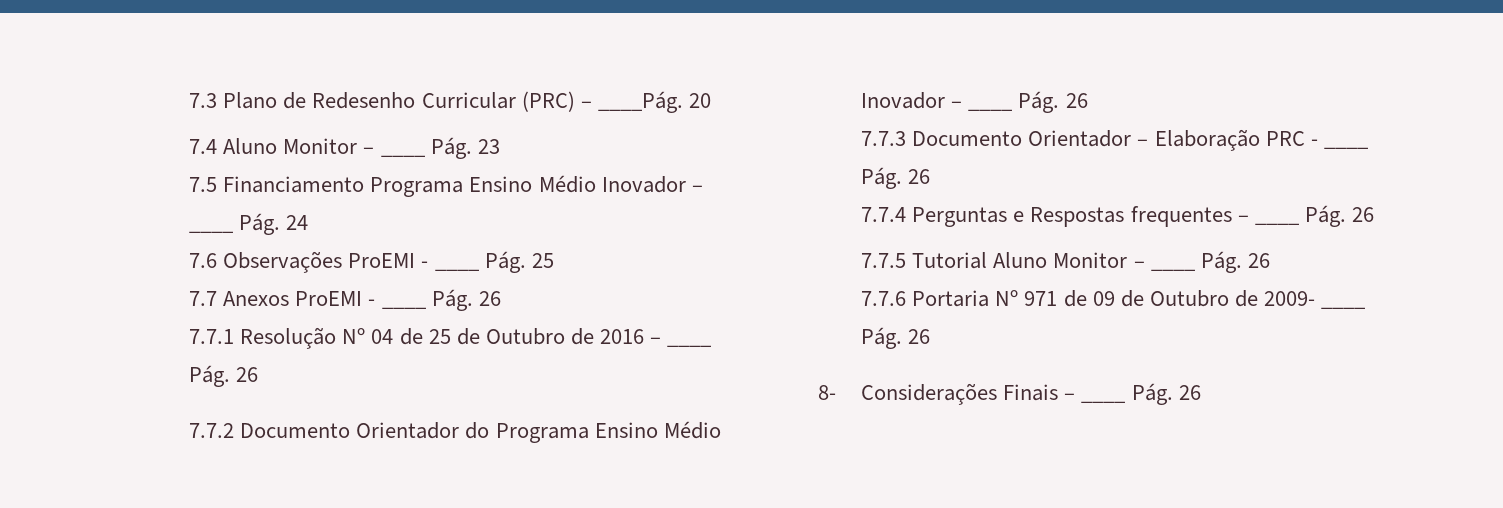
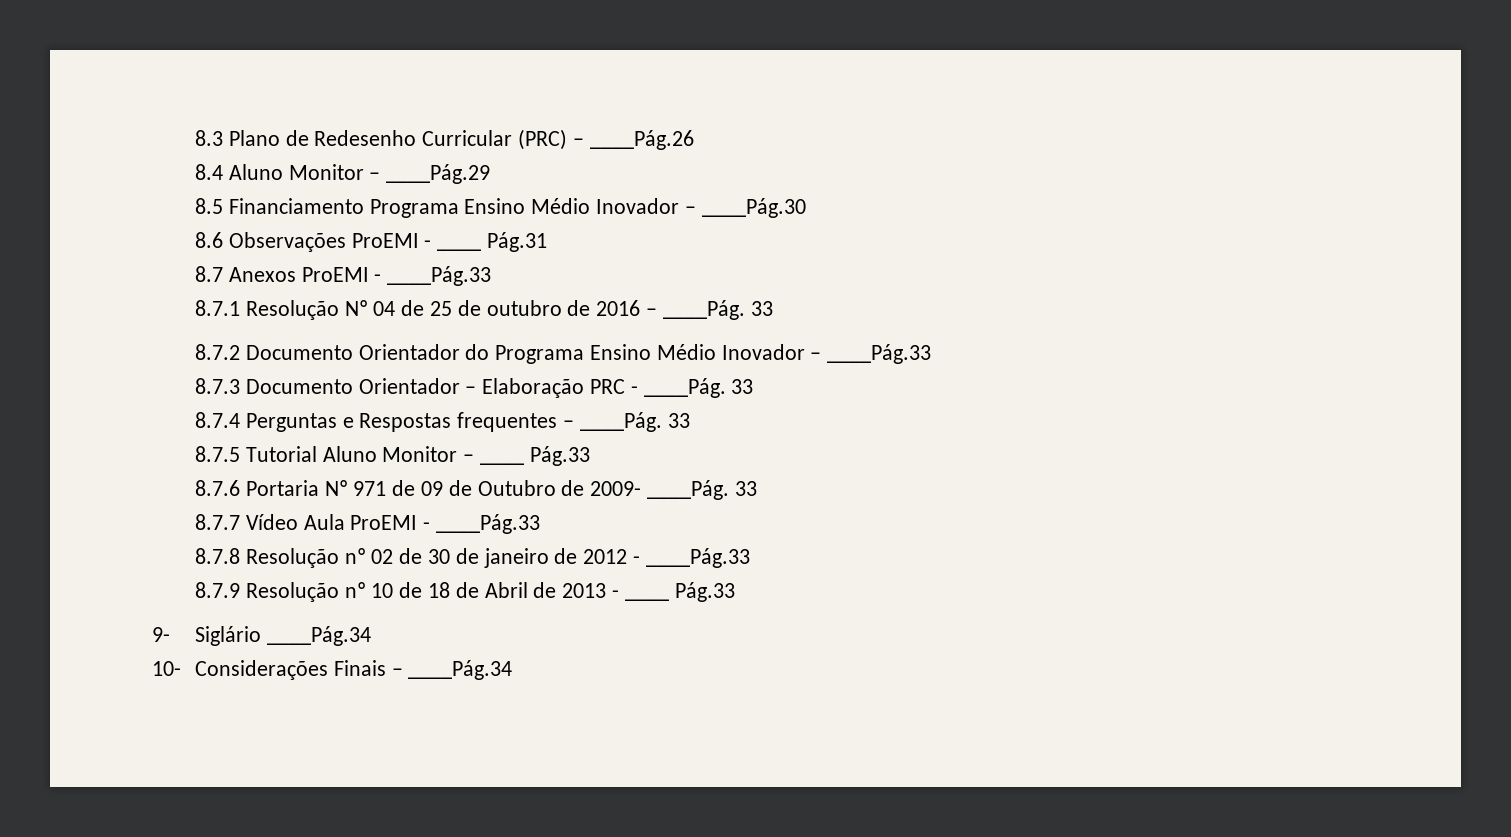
- 7.3 Plano de Redesenho Curricular (PRC) – ____Pág. 20
- 7.4 Aluno Monitor – ____ Pág. 23
- 7.5 Financiamento Programa Ensino Médio Inovador – ____ Pág. 24
- 7.6 Observações ProEMI - ____ Pág. 25
- 7.7 Anexos ProEMI - ____ Pág. 26
- 7.7.1 Resolução Nº 04 de 25 de Outubro de 2016 – ____ Pág. 26
- 7.7.2 Documento Orientador do Programa Ensino Médio Inovador – ____ Pág. 26
- 7.7.3 Documento Orientador – Elaboração PRC - ____ Pág. 26
- 7.7.4 Perguntas e Respostas frequentes – ____ Pág. 26
- 7.7.5 Tutorial Aluno Monitor – ____ Pág. 26
- 7.7.6 Portaria Nº 971 de 09 de Outubro de 2009- ____ Pág. 26
- 8- Considerações Finais – ____ Pág. 26
+ 8.3 Plano de Redesenho Curricular (PRC) – ____Pág.26
+ 8.4 Aluno Monitor – ____Pág.29
+ 8.5 Financiamento Programa Ensino Médio Inovador – ____Pág.30
+ 8.6 Observações ProEMI - ____ Pág.31
+ 8.7 Anexos ProEMI - ____Pág.33
+ 8.7.1 Resolução Nº 04 de 25 de outubro de 2016 – ____Pág. 33
+ 8.7.2 Documento Orientador do Programa Ensino Médio Inovador – ____Pág.33
+ 8.7.3 Documento Orientador – Elaboração PRC - ____Pág. 33
+ 8.7.4 Perguntas e Respostas frequentes – ____Pág. 33
+ 8.7.5 Tutorial Aluno Monitor – ____ Pág.33
+ 8.7.6 Portaria Nº 971 de 09 de Outubro de 2009- ____Pág. 33
+ 8.7.7 Vídeo Aula ProEMI - ____Pág.33
+ 8.7.8 Resolução nº 02 de 30 de janeiro de 2012 - ____Pág.33
+ 8.7.9 Resolução nº 10 de 18 de Abril de 2013 - ____ Pág.33
+ 9- Siglário ____Pág.34
+ 10- Considerações Finais – ____Pág.34

